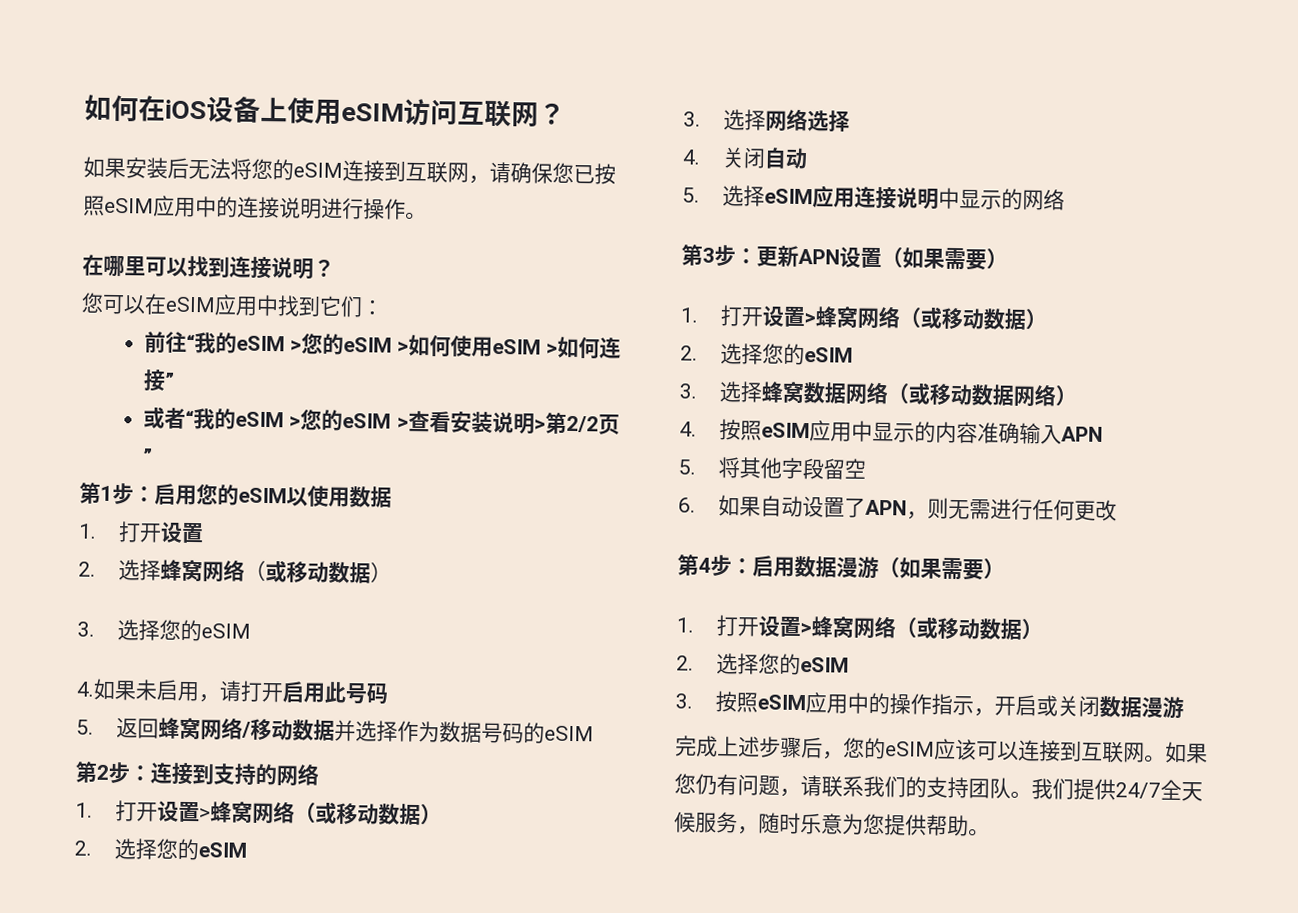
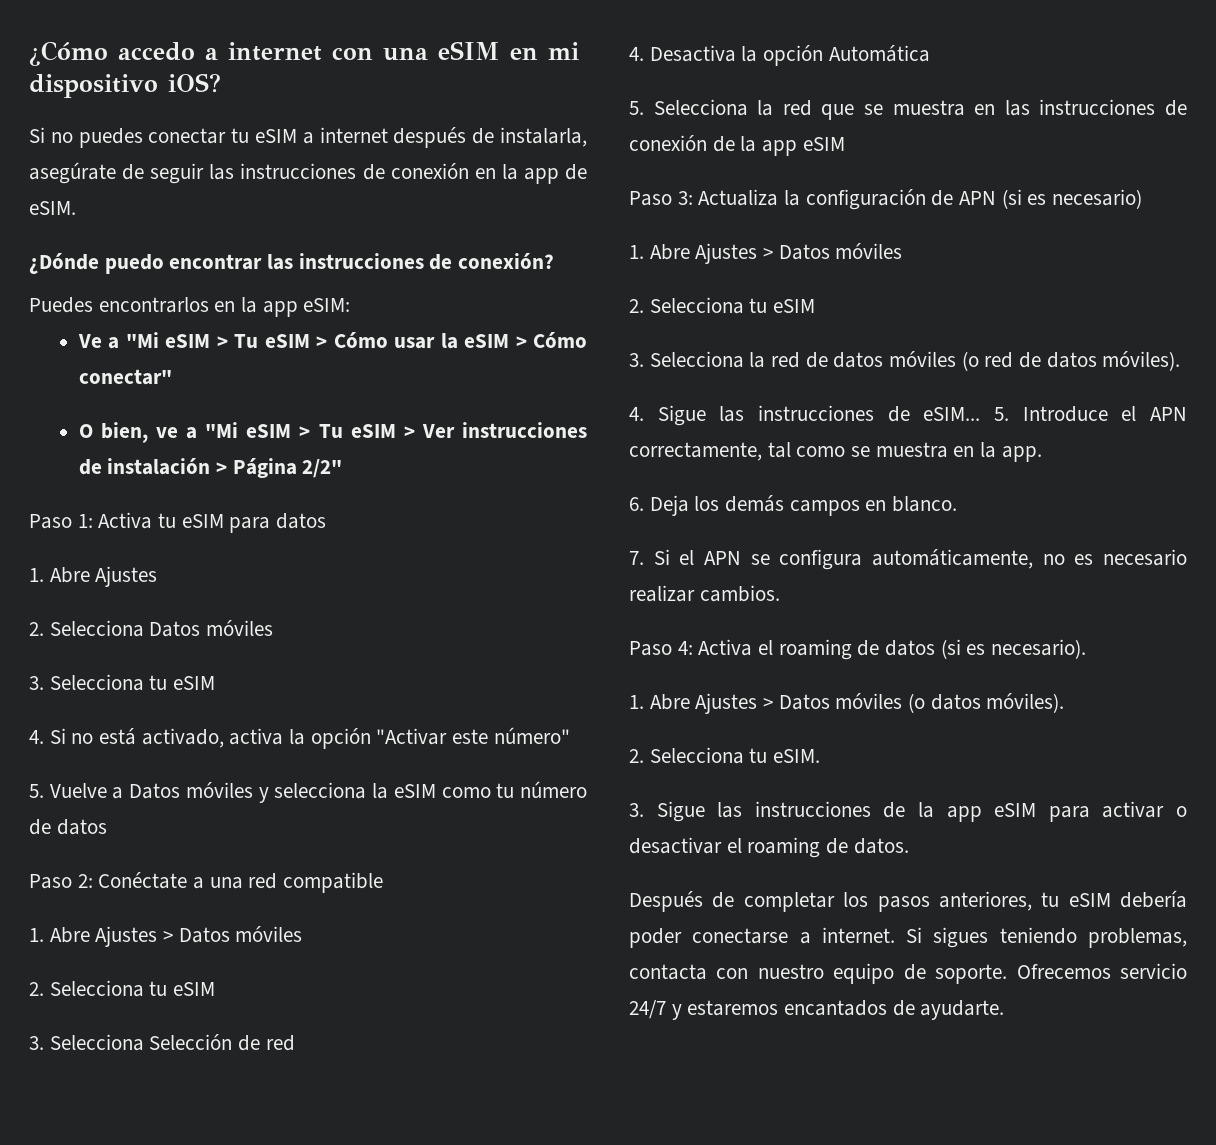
- 如何在iOS设备上使用eSIM访问互联网？
- 如果安装后无法将您的eSIM连接到互联网，请确保您已按照eSIM应用中的连接说明进行操作。
- 在哪里可以找到连接说明？
- 您可以在eSIM应用中找到它们：
- 前往“我的eSIM >您的eSIM >如何使用eSIM >如何连接”
- 或者“我的eSIM >您的eSIM >查看安装说明>第2/2页”
- 第1步：启用您的eSIM以使用数据
- 1.打开设置
- 2.选择蜂窝网络（或移动数据）
- 3.选择您的eSIM
+ ¿Cómo accedo a internet con una eSIM en mi dispositivo iOS?
+ Si no puedes conectar tu eSIM a internet después de instalarla, asegúrate de seguir las instrucciones de conexión en la app de eSIM.
+ ¿Dónde puedo encontrar las instrucciones de conexión?
+ Puedes encontrarlos en la app eSIM:
+ Ve a "Mi eSIM > Tu eSIM > Cómo usar la eSIM > Cómo conectar"
+ O bien, ve a "Mi eSIM > Tu eSIM > Ver instrucciones de instalación > Página 2/2"
+ Paso 1: Activa tu eSIM para datos
+ 1. Abre Ajustes
+ 2. Selecciona Datos móviles
+ 3. Selecciona tu eSIM
- 4.如果未启用，请打开启用此号码
- 5.返回蜂窝网络/移动数据并选择作为数据号码的eSIM
- 第2步：连接到支持的网络
- 1.打开设置>蜂窝网络（或移动数据）
- 2.选择您的eSIM
- 3.选择网络选择
- 4.关闭自动
- 5.选择eSIM应用连接说明中显示的网络
- 第3步：更新APN设置（如果需要）
- 1.打开设置>蜂窝网络（或移动数据）
- 2.选择您的eSIM
- 3.选择蜂窝数据网络（或移动数据网络）
- 4.按照eSIM应用中显示的内容准确输入APN
- 5.将其他字段留空
- 6.如果自动设置了APN，则无需进行任何更改
- 第4步：启用数据漫游（如果需要）
- 1.打开设置>蜂窝网络（或移动数据）
- 2.选择您的eSIM
- 3.按照eSIM应用中的操作指示，开启或关闭数据漫游
- 完成上述步骤后，您的eSIM应该可以连接到互联网。如果您仍有问题，请联系我们的支持团队。我们提供24/7全天候服务，随时乐意为您提供帮助。
+ 4. Si no está activado, activa la opción "Activar este número"
+ 5. Vuelve a Datos móviles y selecciona la eSIM como tu número de datos
+ Paso 2: Conéctate a una red compatible
+ 1. Abre Ajustes > Datos móviles
+ 2. Selecciona tu eSIM
+ 3. Selecciona Selección de red
+ 4. Desactiva la opción Automática
+ 5. Selecciona la red que se muestra en las instrucciones de conexión de la app eSIM
+ Paso 3: Actualiza la configuración de APN (si es necesario)
+ 1. Abre Ajustes > Datos móviles
+ 2. Selecciona tu eSIM
+ 3. Selecciona la red de datos móviles (o red de datos móviles).
+ 4. Sigue las instrucciones de eSIM... 5. Introduce el APN correctamente, tal como se muestra en la app.
+ 6. Deja los demás campos en blanco.
+ 7. Si el APN se configura automáticamente, no es necesario realizar cambios.
+ Paso 4: Activa el roaming de datos (si es necesario).
+ 1. Abre Ajustes > Datos móviles (o datos móviles).
+ 2. Selecciona tu eSIM.
+ 3. Sigue las instrucciones de la app eSIM para activar o desactivar el roaming de datos.
+ Después de completar los pasos anteriores, tu eSIM debería poder conectarse a internet. Si sigues teniendo problemas, contacta con nuestro equipo de soporte. Ofrecemos servicio 24/7 y estaremos encantados de ayudarte.

